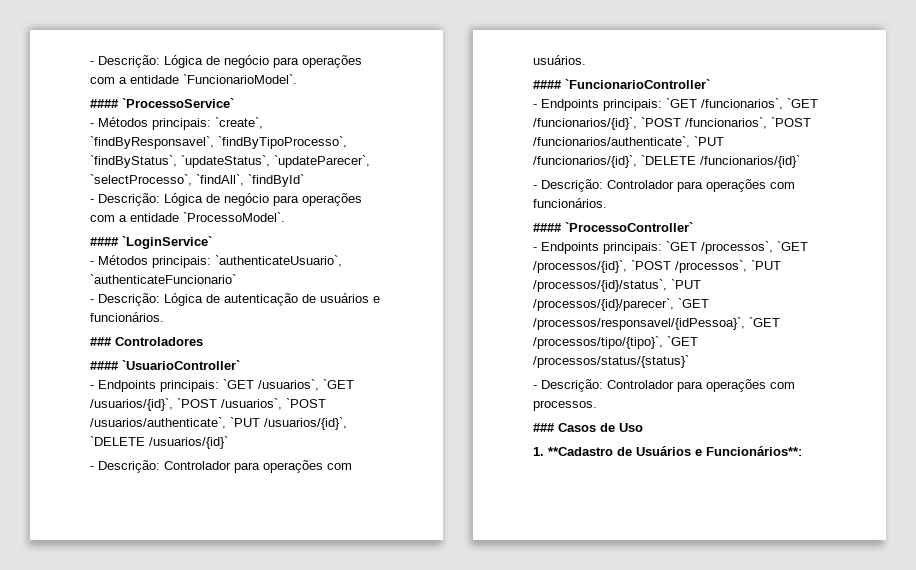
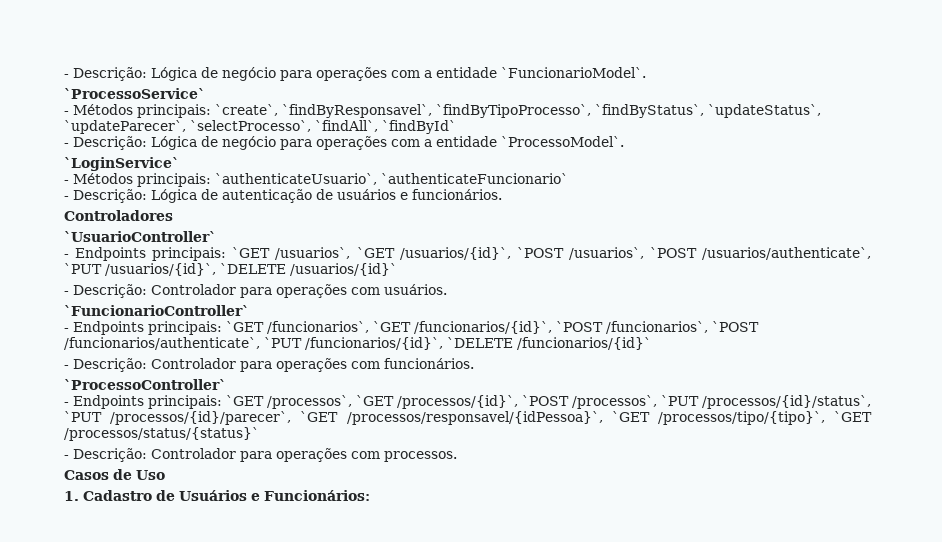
- #### `ProcessoService`
+ `ProcessoService`
- #### `LoginService`
+ `LoginService`
- ### Controladores
+ Controladores
- #### `UsuarioController`
+ `UsuarioController`
- #### `FuncionarioController`
+ `FuncionarioController`
- #### `ProcessoController`
+ `ProcessoController`
- ### Casos de Uso
+ Casos de Uso
- 1. **Cadastro de Usuários e Funcionários**:
+ 1. Cadastro de Usuários e Funcionários:

